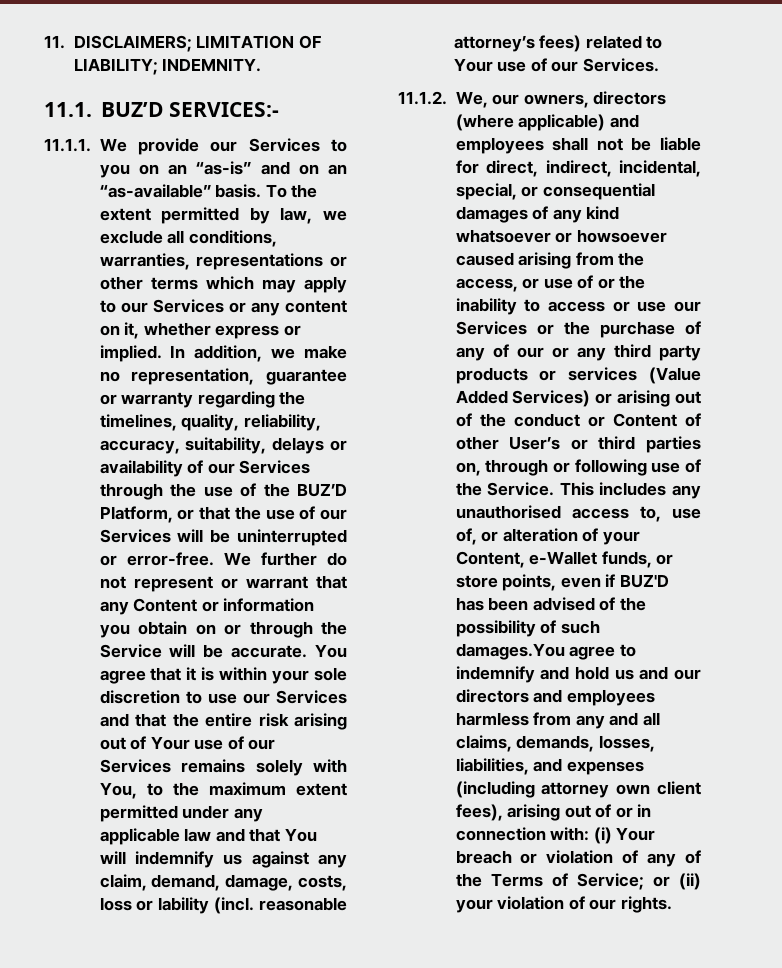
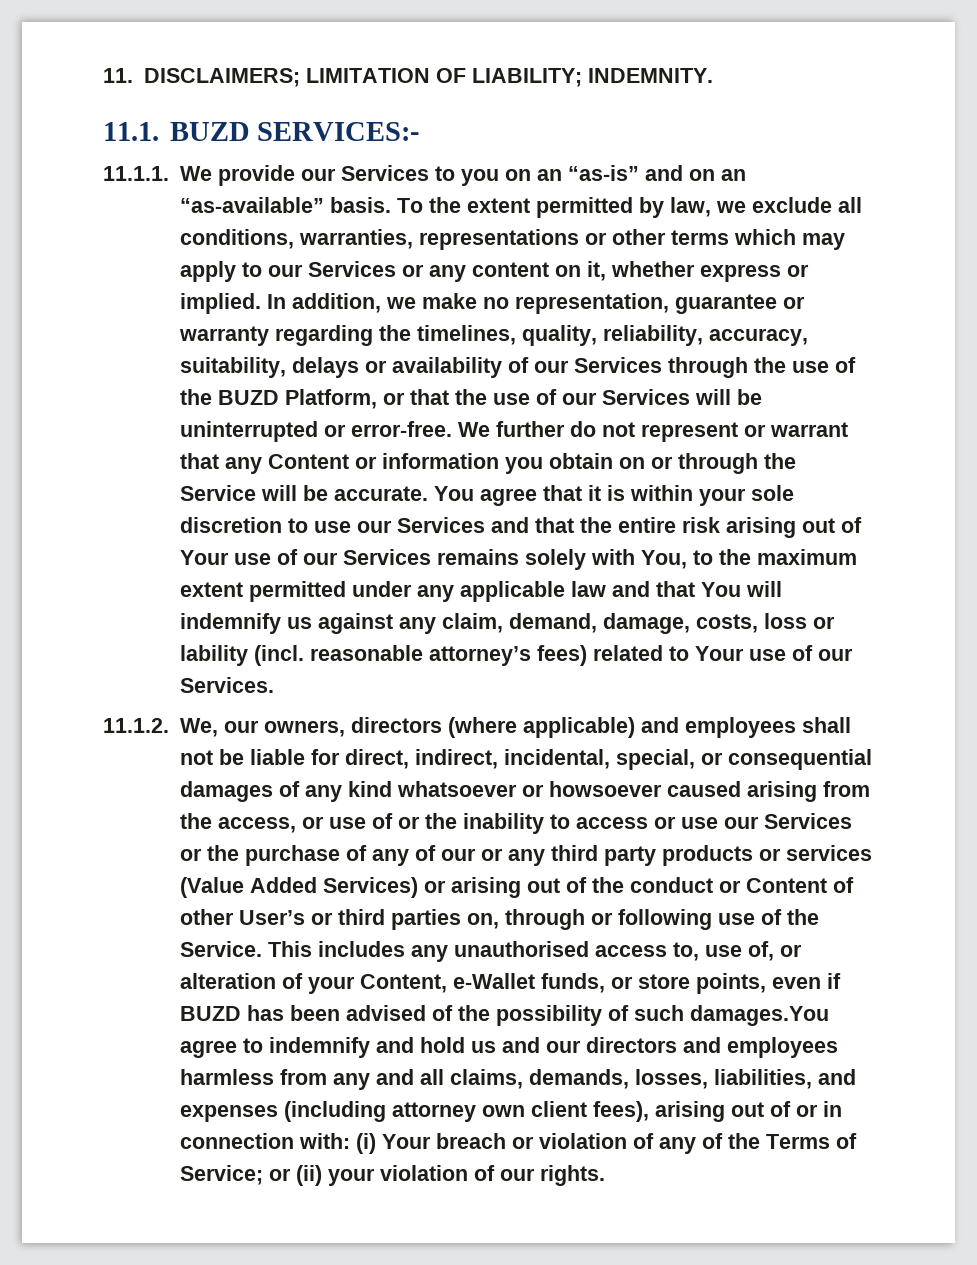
- 11.1. BUZ’D SERVICES:-
+ 11.1. BUZD SERVICES:-
- In addition, we make no representation, guarantee or warranty regarding the timelines, quality, reliability, accuracy, suitability, delays or availability of our Services through the use of the BUZ’D Platform, or that the use of our Services will be uninterrupted or error-free.
+ In addition, we make no representation, guarantee or warranty regarding the timelines, quality, reliability, accuracy, suitability, delays or availability of our Services through the use of the BUZD Platform, or that the use of our Services will be uninterrupted or error-free.
- This includes any unauthorised access to, use of, or alteration of your Content, e-Wallet funds, or store points, even if BUZ'D has been advised of the possibility of such damages.You agree to indemnify and hold us and our directors and employees harmless from any and all claims, demands, losses, liabilities, and expenses (including attorney own client fees), arising out of or in connection with:
+ This includes any unauthorised access to, use of, or alteration of your Content, e-Wallet funds, or store points, even if BUZD has been advised of the possibility of such damages.You agree to indemnify and hold us and our directors and employees harmless from any and all claims, demands, losses, liabilities, and expenses (including attorney own client fees), arising out of or in connection with:

